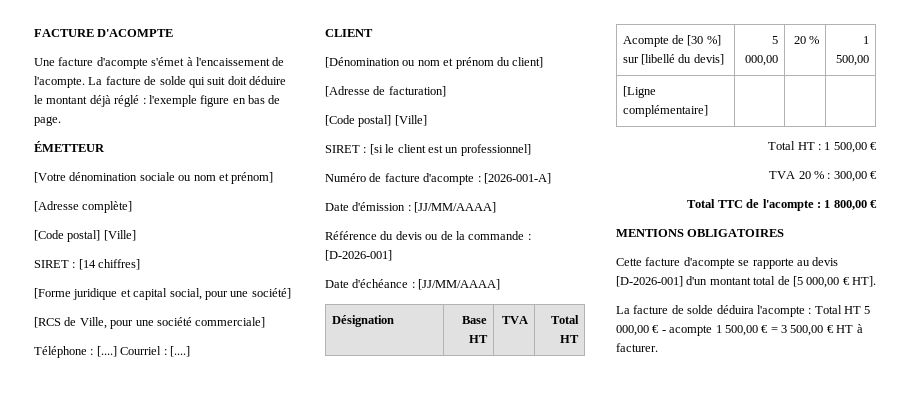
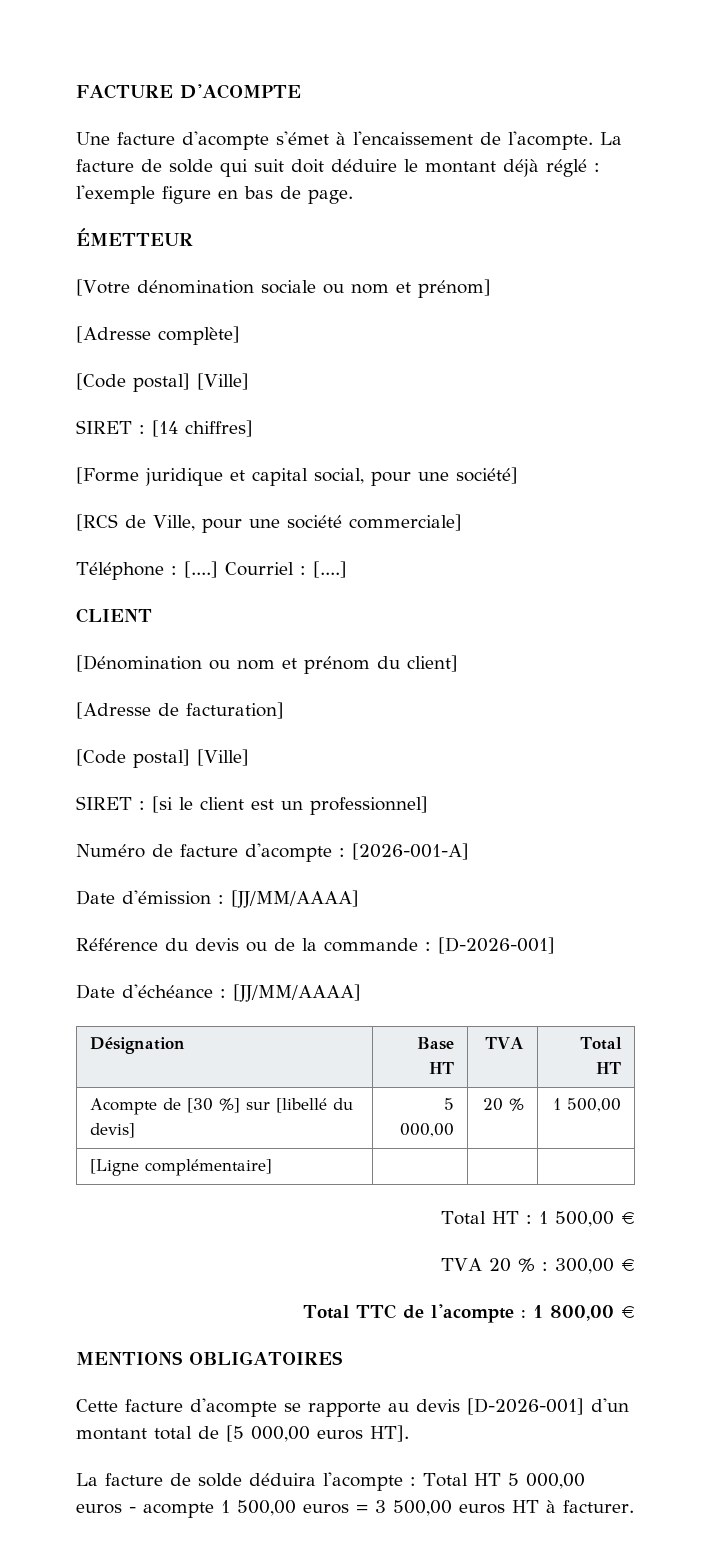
- Cette facture d'acompte se rapporte au devis [D-2026-001] d'un montant total de [5 000,00 € HT].
+ Cette facture d'acompte se rapporte au devis [D-2026-001] d'un montant total de [5 000,00 euros HT].
- La facture de solde déduira l'acompte : Total HT 5 000,00 € - acompte 1 500,00 € = 3 500,00 € HT à facturer.
+ La facture de solde déduira l'acompte : Total HT 5 000,00 euros - acompte 1 500,00 euros = 3 500,00 euros HT à facturer.

